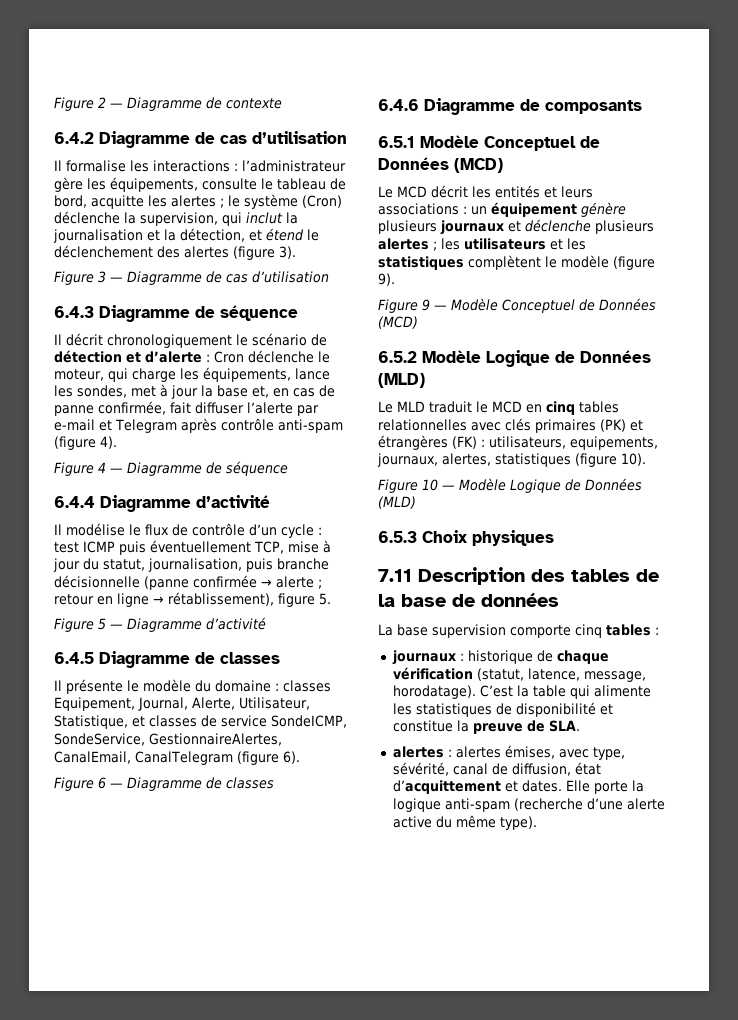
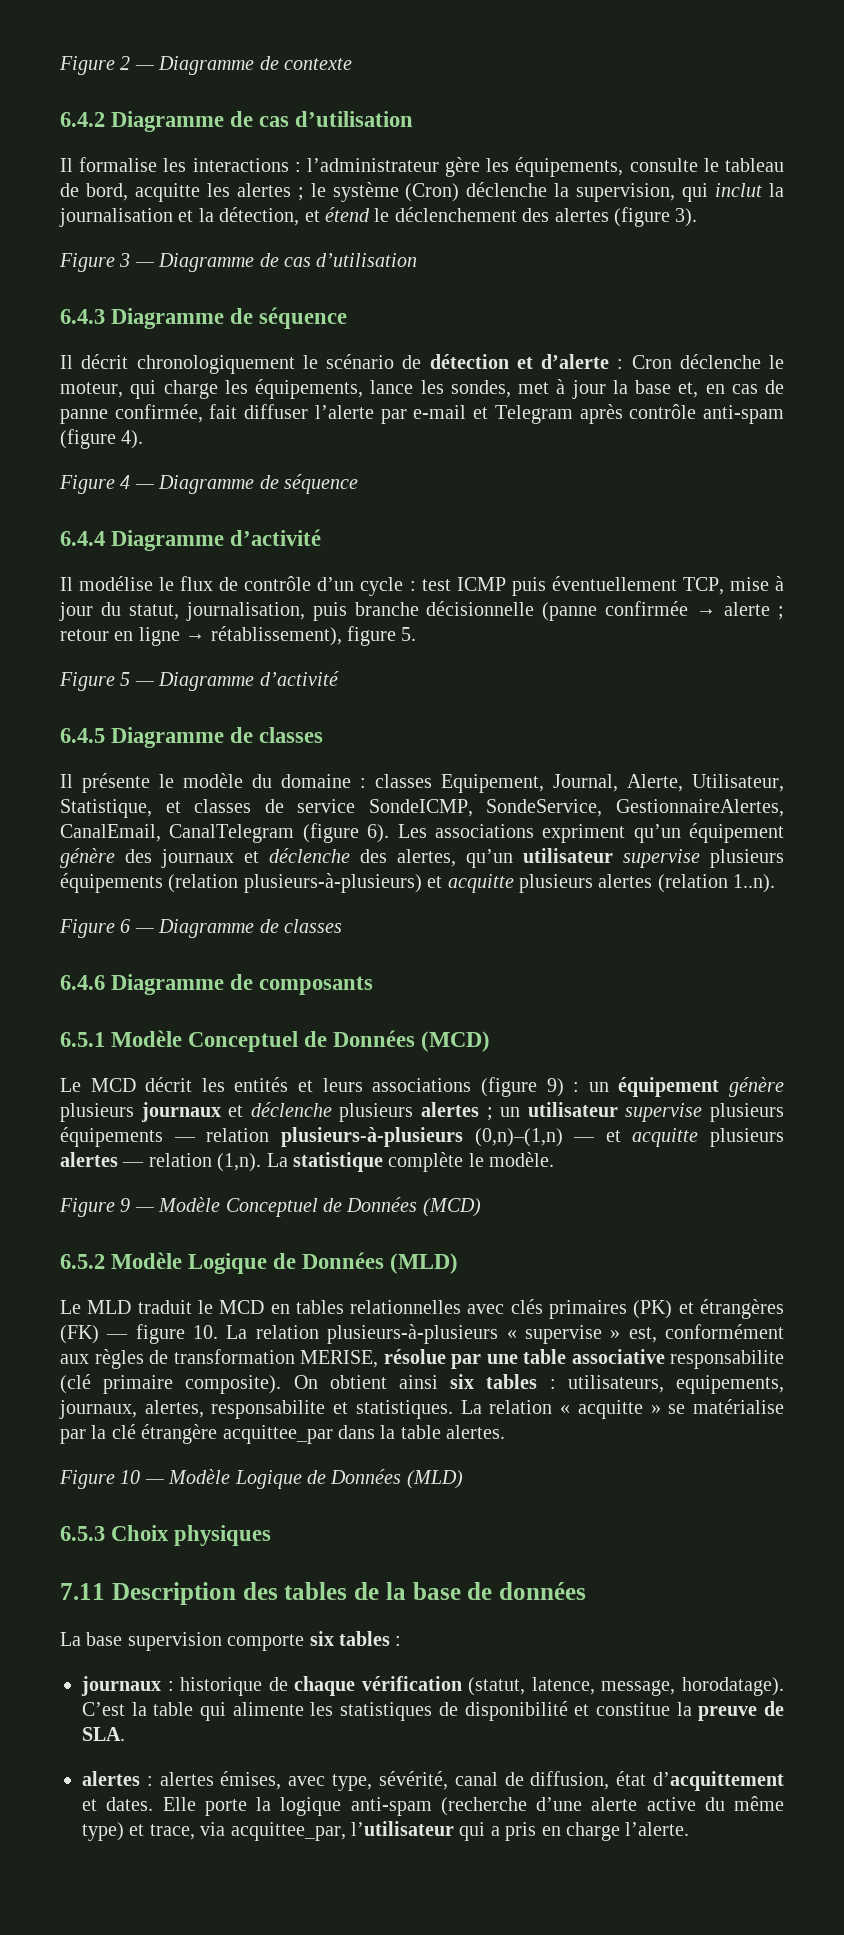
+ Les associations expriment qu’un équipement génère des journaux et déclenche des alertes, qu’un utilisateur supervise plusieurs équipements (relation plusieurs-à-plusieurs) et acquitte plusieurs alertes (relation 1..n).
- Le MCD décrit les entités et leurs associations : un équipement génère plusieurs journaux et déclenche plusieurs alertes ; les utilisateurs et les statistiques complètent le modèle (figure 9).
+ Le MCD décrit les entités et leurs associations (figure 9) : un équipement génère plusieurs journaux et déclenche plusieurs alertes ; un utilisateur supervise plusieurs équipements — relation plusieurs-à-plusieurs (0,n)–(1,n) — et acquitte plusieurs alertes — relation (1,n). La statistique complète le modèle.
- Le MLD traduit le MCD en cinq tables relationnelles avec clés primaires (PK) et étrangères (FK) : utilisateurs, equipements, journaux, alertes, statistiques (figure 10).
+ Le MLD traduit le MCD en tables relationnelles avec clés primaires (PK) et étrangères (FK) — figure 10. La relation plusieurs-à-plusieurs « supervise » est, conformément aux règles de transformation MERISE, résolue par une table associative responsabilite (clé primaire composite). On obtient ainsi six tables : utilisateurs, equipements, journaux, alertes, responsabilite et statistiques. La relation « acquitte » se matérialise par la clé étrangère acquittee_par dans la table alertes.
- La base supervision comporte cinq tables :
+ La base supervision comporte six tables :
- Elle porte la logique anti-spam (recherche d’une alerte active du même type).
+ Elle porte la logique anti-spam (recherche d’une alerte active du même type) et trace, via acquittee_par, l’utilisateur qui a pris en charge l’alerte.

